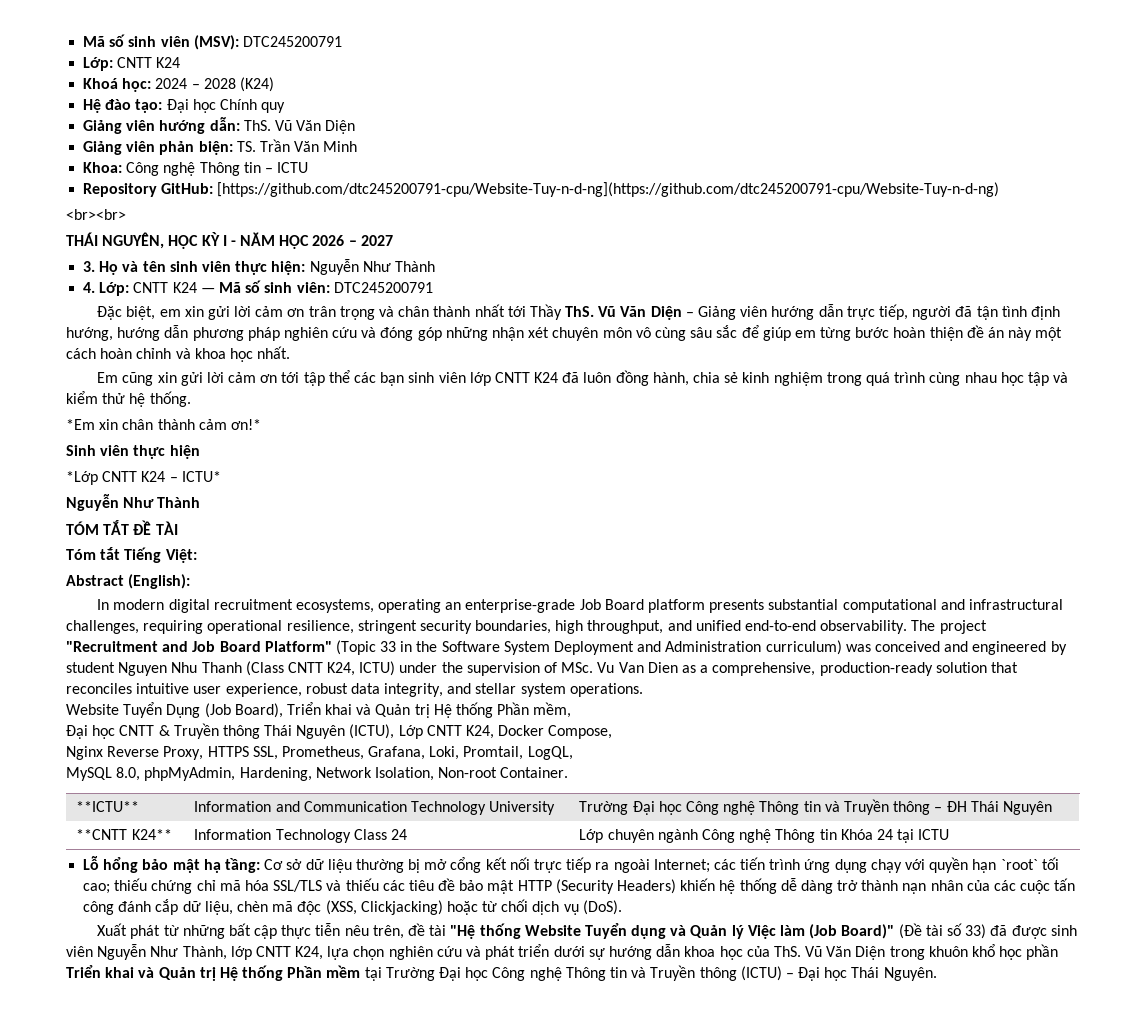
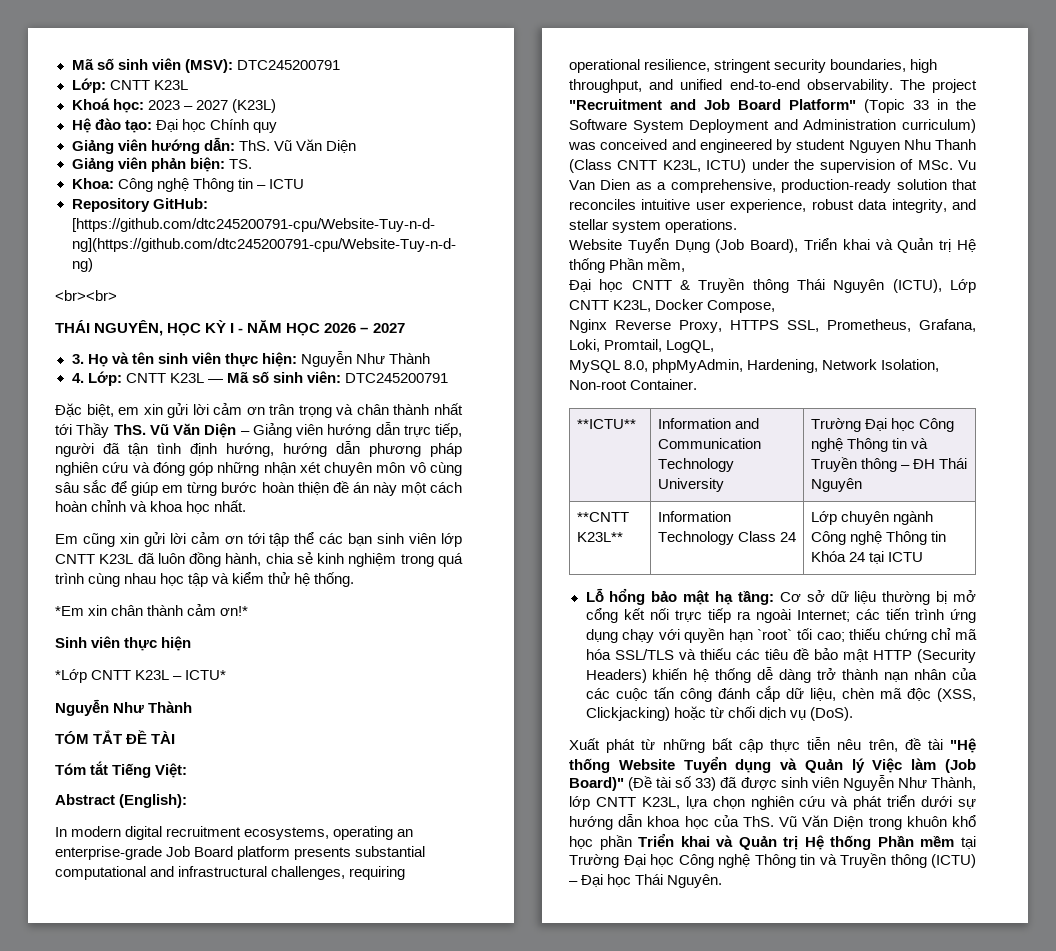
  Mã số sinh viên (MSV): DTC245200791
- Lớp: CNTT K24
+ Lớp: CNTT K23L
- Khoá học: 2024 – 2028 (K24)
+ Khoá học: 2023 – 2027 (K23L)
- Giảng viên phản biện: TS. Trần Văn Minh
+ Giảng viên phản biện: TS.
- 4. Lớp: CNTT K24 — Mã số sinh viên: DTC245200791
+ 4. Lớp: CNTT K23L — Mã số sinh viên: DTC245200791
- Em cũng xin gửi lời cảm ơn tới tập thể các bạn sinh viên lớp CNTT K24 đã luôn đồng hành, chia sẻ kinh nghiệm trong quá trình cùng nhau học tập và kiểm thử hệ thống.
+ Em cũng xin gửi lời cảm ơn tới tập thể các bạn sinh viên lớp CNTT K23L đã luôn đồng hành, chia sẻ kinh nghiệm trong quá trình cùng nhau học tập và kiểm thử hệ thống.
- *Lớp CNTT K24 – ICTU*
+ *Lớp CNTT K23L – ICTU*
- The project "Recruitment and Job Board Platform" (Topic 33 in the Software System Deployment and Administration curriculum) was conceived and engineered by student Nguyen Nhu Thanh (Class CNTT K24, ICTU) under the supervision of MSc. Vu Van Dien as a comprehensive, production-ready solution that reconciles intuitive user experience, robust data integrity, and stellar system operations.
+ The project "Recruitment and Job Board Platform" (Topic 33 in the Software System Deployment and Administration curriculum) was conceived and engineered by student Nguyen Nhu Thanh (Class CNTT K23L, ICTU) under the supervision of MSc. Vu Van Dien as a comprehensive, production-ready solution that reconciles intuitive user experience, robust data integrity, and stellar system operations.
- Đại học CNTT & Truyền thông Thái Nguyên (ICTU), Lớp CNTT K24, Docker Compose,
+ Đại học CNTT & Truyền thông Thái Nguyên (ICTU), Lớp CNTT K23L, Docker Compose,
- **CNTT K24** | Information Technology Class 24 | Lớp chuyên ngành Công nghệ Thông tin Khóa 24 tại ICTU
+ **CNTT K23L** | Information Technology Class 24 | Lớp chuyên ngành Công nghệ Thông tin Khóa 24 tại ICTU
- Xuất phát từ những bất cập thực tiễn nêu trên, đề tài "Hệ thống Website Tuyển dụng và Quản lý Việc làm (Job Board)" (Đề tài số 33) đã được sinh viên Nguyễn Như Thành, lớp CNTT K24, lựa chọn nghiên cứu và phát triển dưới sự hướng dẫn khoa học của ThS. Vũ Văn Diện trong khuôn khổ học phần Triển khai và Quản trị Hệ thống Phần mềm tại Trường Đại học Công nghệ Thông tin và Truyền thông (ICTU) – Đại học Thái Nguyên.
+ Xuất phát từ những bất cập thực tiễn nêu trên, đề tài "Hệ thống Website Tuyển dụng và Quản lý Việc làm (Job Board)" (Đề tài số 33) đã được sinh viên Nguyễn Như Thành, lớp CNTT K23L, lựa chọn nghiên cứu và phát triển dưới sự hướng dẫn khoa học của ThS. Vũ Văn Diện trong khuôn khổ học phần Triển khai và Quản trị Hệ thống Phần mềm tại Trường Đại học Công nghệ Thông tin và Truyền thông (ICTU) – Đại học Thái Nguyên.

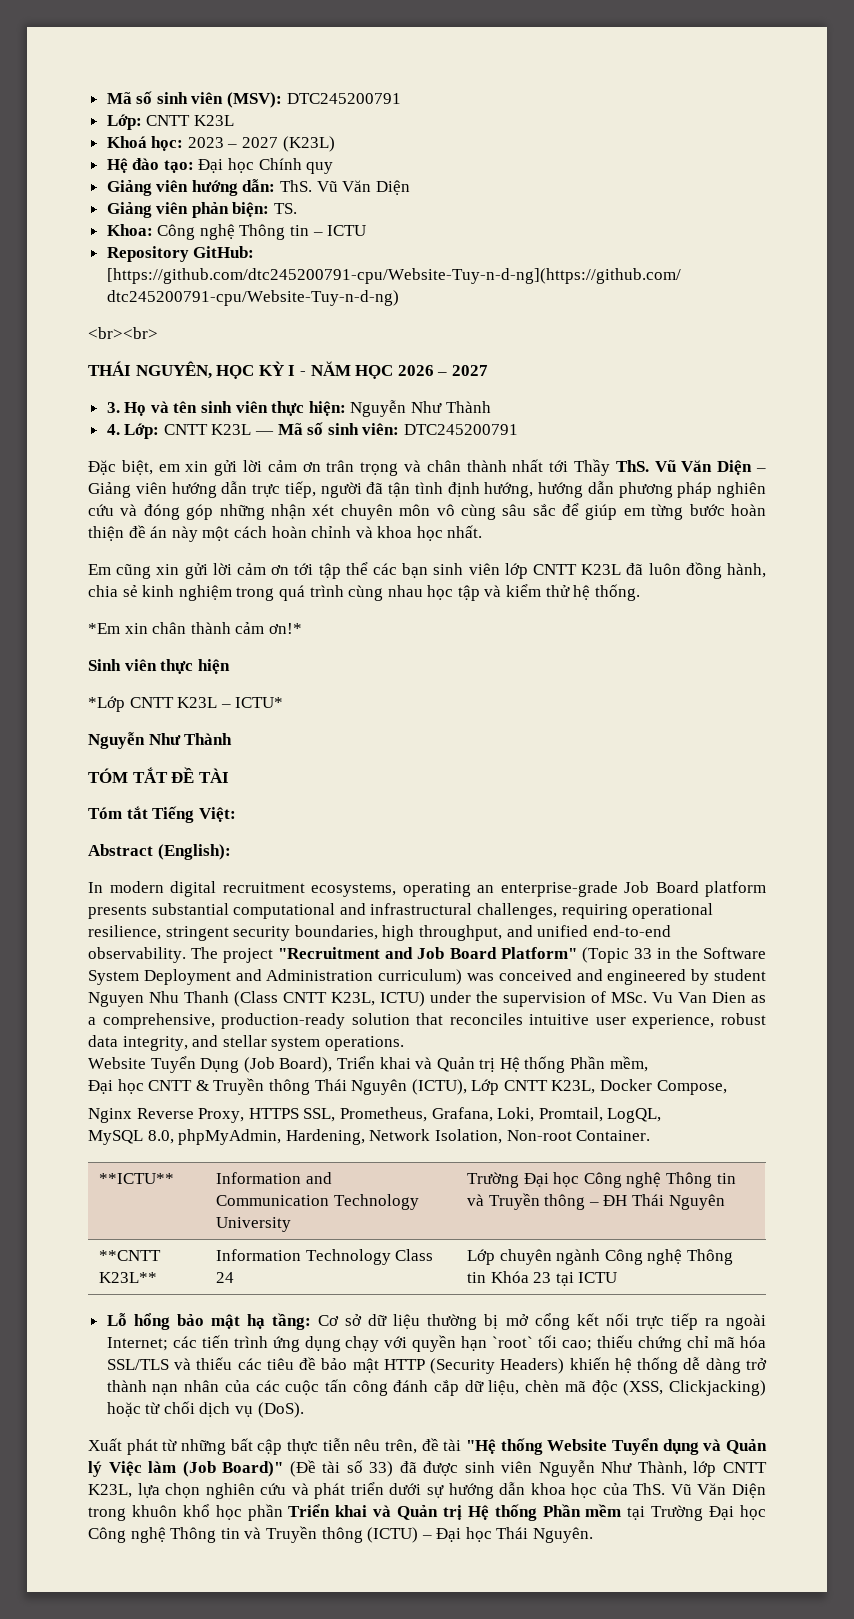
- **CNTT K23L** | Information Technology Class 24 | Lớp chuyên ngành Công nghệ Thông tin Khóa 24 tại ICTU
+ **CNTT K23L** | Information Technology Class 24 | Lớp chuyên ngành Công nghệ Thông tin Khóa 23 tại ICTU

